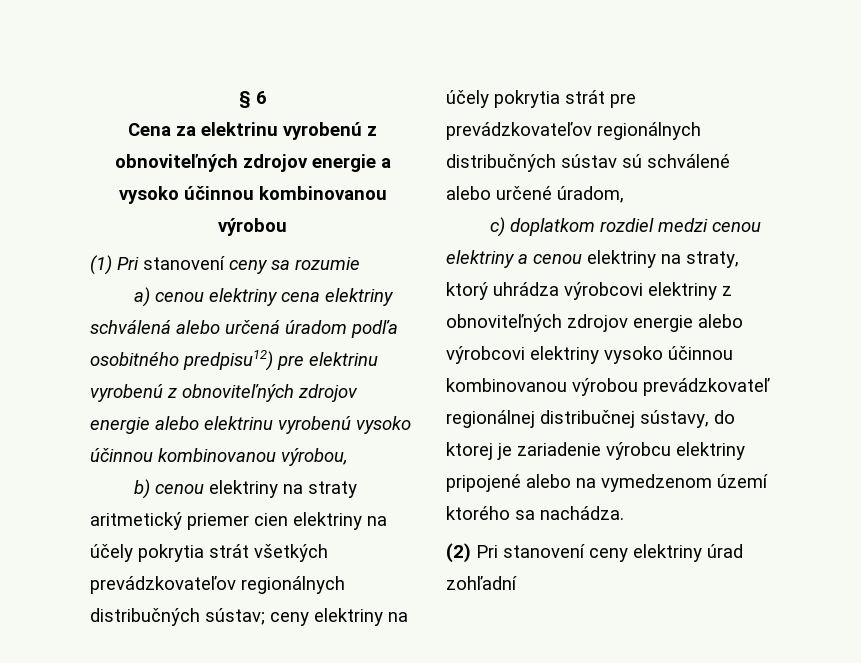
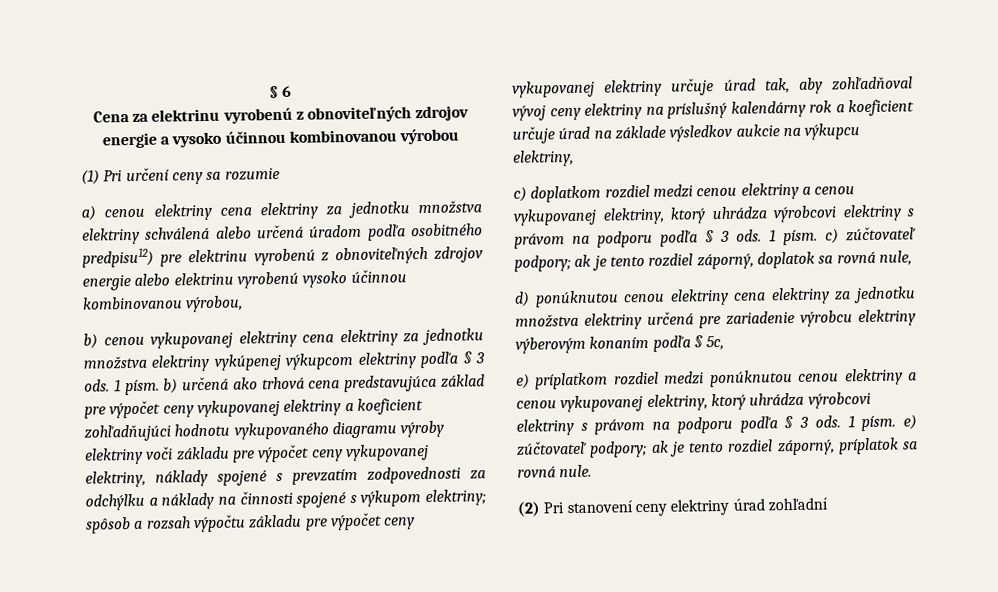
- (1) Pri stanovení ceny sa rozumie
+ (1) Pri určení ceny sa rozumie
- a) cenou elektriny cena elektriny schválená alebo určená úradom podľa osobitného predpisu12) pre elektrinu vyrobenú z obnoviteľných zdrojov energie alebo elektrinu vyrobenú vysoko účinnou kombinovanou výrobou,
+ a) cenou elektriny cena elektriny za jednotku množstva elektriny schválená alebo určená úradom podľa osobitného predpisu12) pre elektrinu vyrobenú z obnoviteľných zdrojov energie alebo elektrinu vyrobenú vysoko účinnou kombinovanou výrobou,
- b) cenou elektriny na straty aritmetický priemer cien elektriny na účely pokrytia strát všetkých prevádzkovateľov regionálnych distribučných sústav; ceny elektriny na účely pokrytia strát pre prevádzkovateľov regionálnych distribučných sústav sú schválené alebo určené úradom,
+ b) cenou vykupovanej elektriny cena elektriny za jednotku množstva elektriny vykúpenej výkupcom elektriny podľa § 3 ods. 1 písm. b) určená ako trhová cena predstavujúca základ pre výpočet ceny vykupovanej elektriny a koeficient zohľadňujúci hodnotu vykupovaného diagramu výroby elektriny voči základu pre výpočet ceny vykupovanej elektriny, náklady spojené s prevzatím zodpovednosti za odchýlku a náklady na činnosti spojené s výkupom elektriny; spôsob a rozsah výpočtu základu pre výpočet ceny vykupovanej elektriny určuje úrad tak, aby zohľadňoval vývoj ceny elektriny na príslušný kalendárny rok a koeficient určuje úrad na základe výsledkov aukcie na výkupcu elektriny,
- c) doplatkom rozdiel medzi cenou elektriny a cenou elektriny na straty, ktorý uhrádza výrobcovi elektriny z obnoviteľných zdrojov energie alebo výrobcovi elektriny vysoko účinnou kombinovanou výrobou prevádzkovateľ regionálnej distribučnej sústavy, do ktorej je zariadenie výrobcu elektriny pripojené alebo na vymedzenom území ktorého sa nachádza.
+ c) doplatkom rozdiel medzi cenou elektriny a cenou vykupovanej elektriny, ktorý uhrádza výrobcovi elektriny s právom na podporu podľa § 3 ods. 1 písm. c) zúčtovateľ podpory; ak je tento rozdiel záporný, doplatok sa rovná nule,
+ d) ponúknutou cenou elektriny cena elektriny za jednotku množstva elektriny určená pre zariadenie výrobcu elektriny výberovým konaním podľa § 5c,
+ e) príplatkom rozdiel medzi ponúknutou cenou elektriny a cenou vykupovanej elektriny, ktorý uhrádza výrobcovi elektriny s právom na podporu podľa § 3 ods. 1 písm. e) zúčtovateľ podpory; ak je tento rozdiel záporný, príplatok sa rovná nule.

